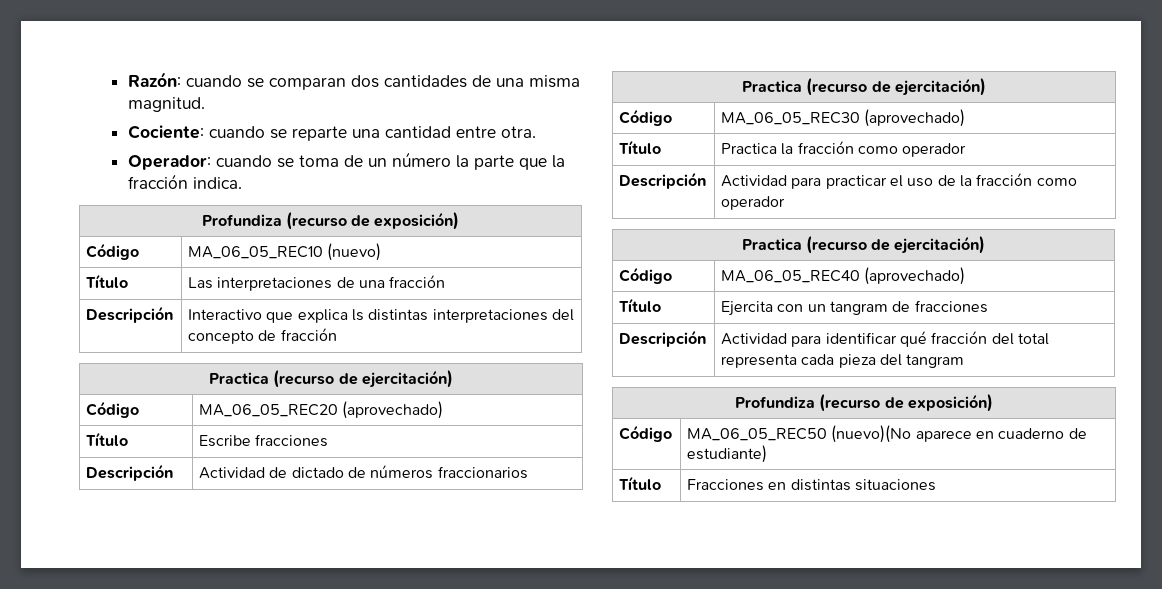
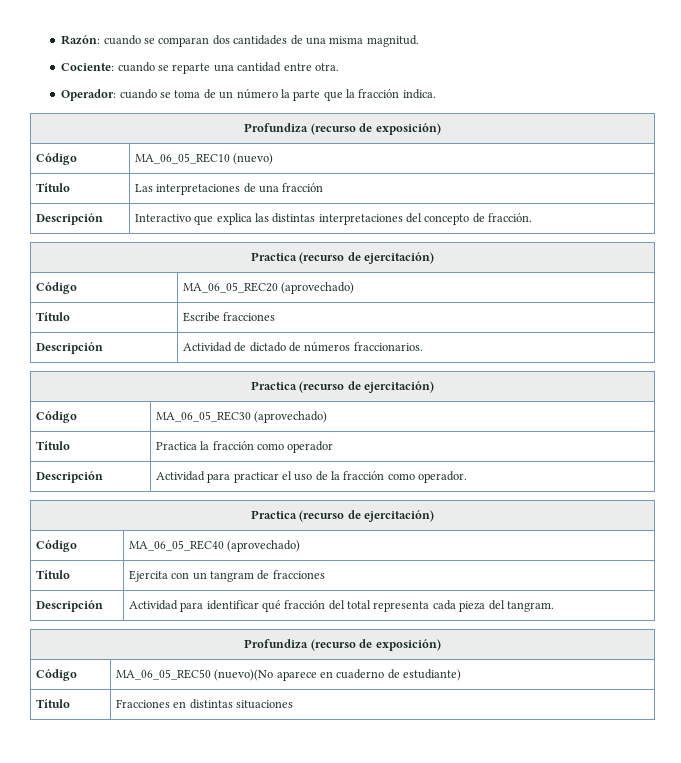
- Descripción | Interactivo que explica ls distintas interpretaciones del concepto de fracción
+ Descripción | Interactivo que explica las distintas interpretaciones del concepto de fracción.
- Descripción | Actividad de dictado de números fraccionarios
+ Descripción | Actividad de dictado de números fraccionarios.
- Descripción | Actividad para practicar el uso de la fracción como operador
+ Descripción | Actividad para practicar el uso de la fracción como operador.
- Descripción | Actividad para identificar qué fracción del total representa cada pieza del tangram
+ Descripción | Actividad para identificar qué fracción del total representa cada pieza del tangram.

